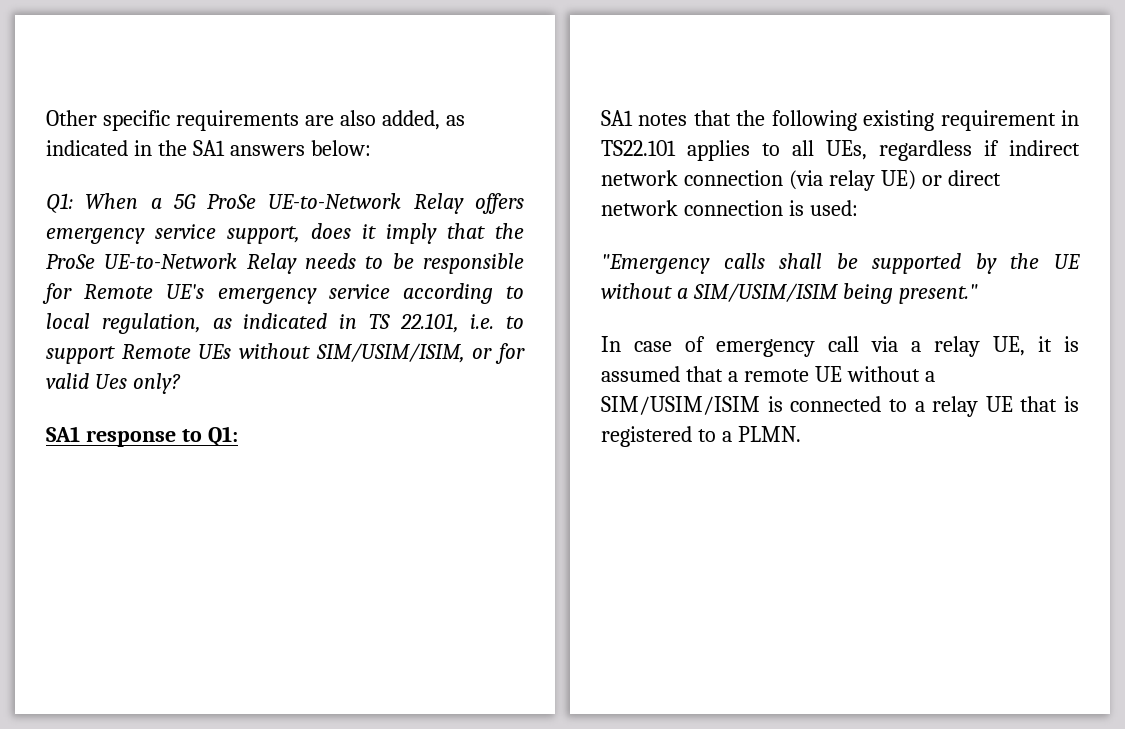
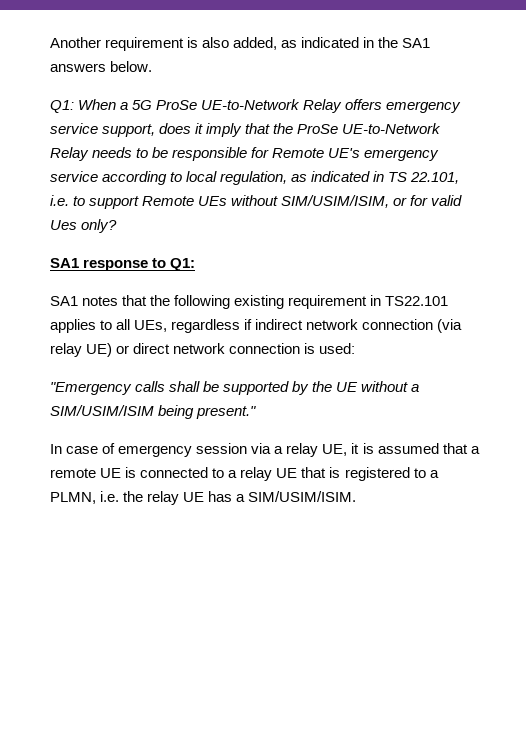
- Other specific requirements are also added, as indicated in the SA1 answers below:
+ Another requirement is also added, as indicated in the SA1 answers below.
- In case of emergency call via a relay UE, it is assumed that a remote UE without a SIM/USIM/ISIM is connected to a relay UE that is registered to a PLMN.
+ In case of emergency session via a relay UE, it is assumed that a remote UE is connected to a relay UE that is registered to a PLMN, i.e. the relay UE has a SIM/USIM/ISIM.

